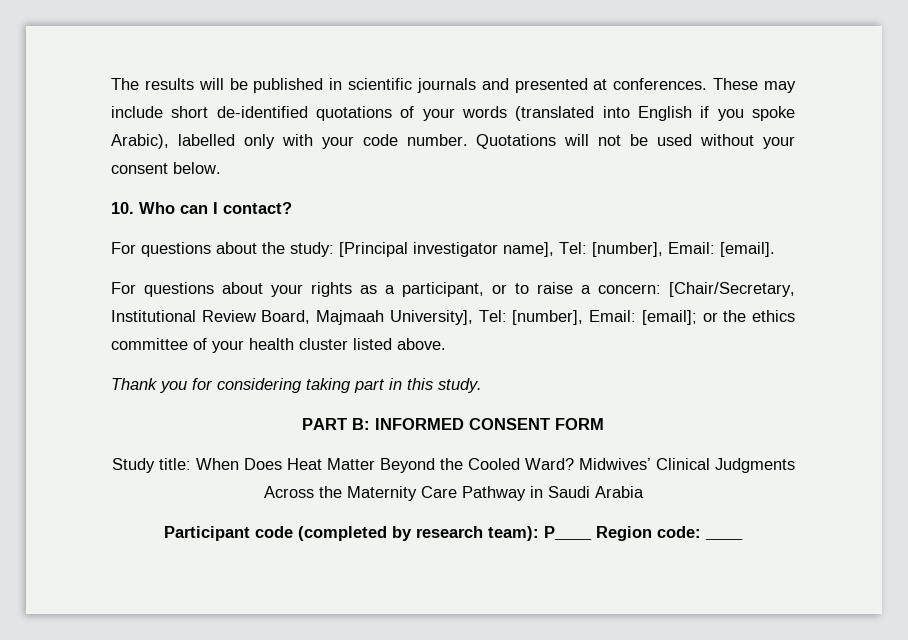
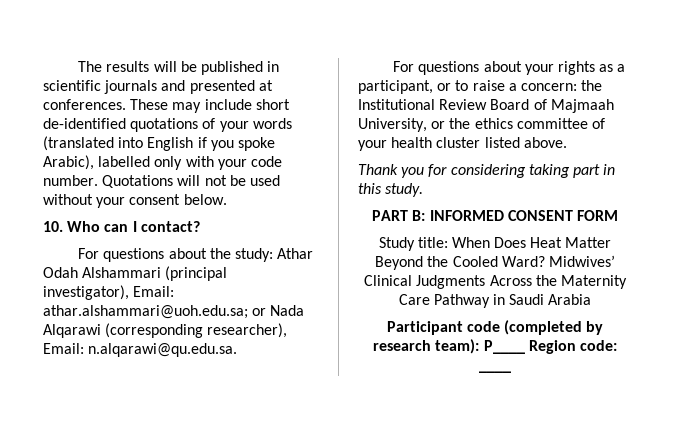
- For questions about the study: [Principal investigator name], Tel: [number], Email: [email].
+ For questions about the study: Athar Odah Alshammari (principal investigator), Email: athar.alshammari@uoh.edu.sa; or Nada Alqarawi (corresponding researcher), Email: n.alqarawi@qu.edu.sa.
- For questions about your rights as a participant, or to raise a concern: [Chair/Secretary, Institutional Review Board, Majmaah University], Tel: [number], Email: [email]; or the ethics committee of your health cluster listed above.
+ For questions about your rights as a participant, or to raise a concern: the Institutional Review Board of Majmaah University, or the ethics committee of your health cluster listed above.

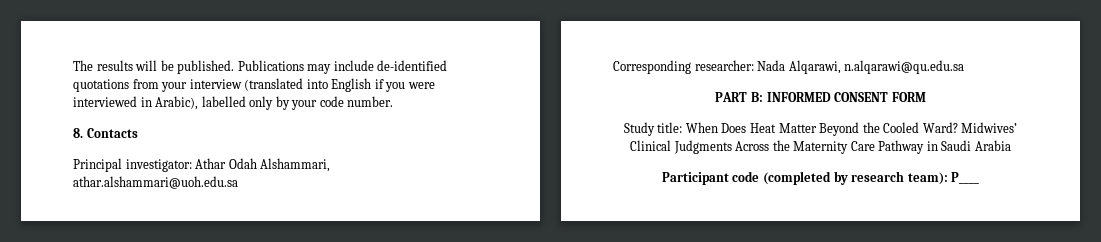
- The results will be published in scientific journals and presented at conferences. These may include short de-identified quotations of your words (translated into English if you spoke Arabic), labelled only with your code number. Quotations will not be used without your consent below.
- 10. Who can I contact?
- For questions about the study: Athar Odah Alshammari (principal investigator), Email: athar.alshammari@uoh.edu.sa; or Nada Alqarawi (corresponding researcher), Email: n.alqarawi@qu.edu.sa.
- For questions about your rights as a participant, or to raise a concern: the Institutional Review Board of Majmaah University, or the ethics committee of your health cluster listed above.
- Thank you for considering taking part in this study.
+ The results will be published. Publications may include de-identified quotations from your interview (translated into English if you were interviewed in Arabic), labelled only by your code number.
+ 8. Contacts
+ Principal investigator: Athar Odah Alshammari, athar.alshammari@uoh.edu.sa
+ Corresponding researcher: Nada Alqarawi, n.alqarawi@qu.edu.sa
- Participant code (completed by research team): P____ Region code: ____
+ Participant code (completed by research team): P____

